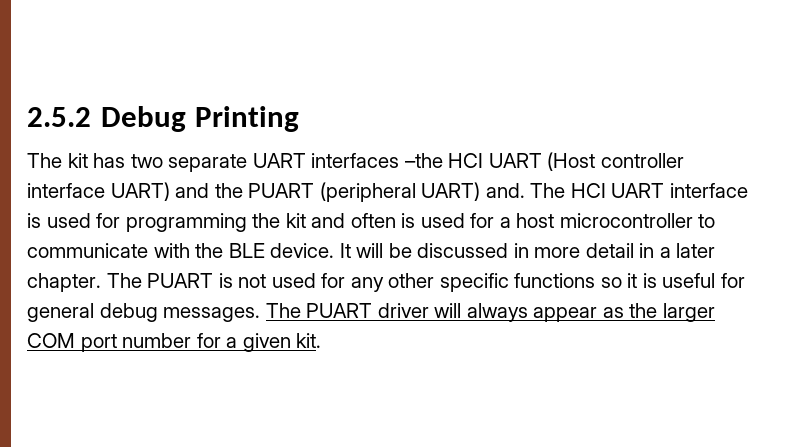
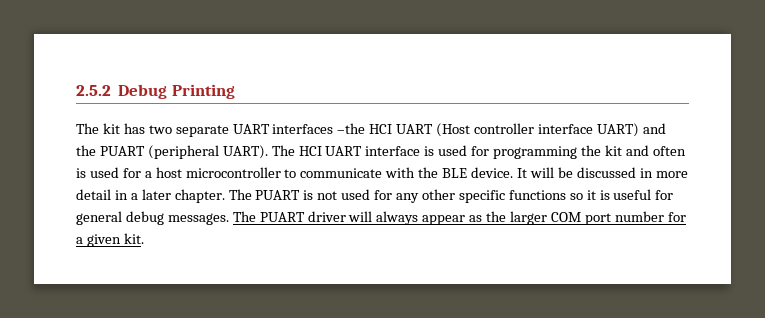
- The kit has two separate UART interfaces –the HCI UART (Host controller interface UART) and the PUART (peripheral UART) and.
+ The kit has two separate UART interfaces –the HCI UART (Host controller interface UART) and the PUART (peripheral UART).

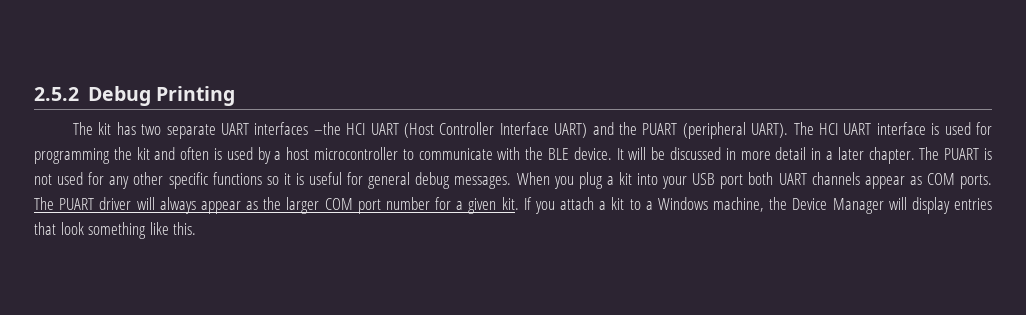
- The kit has two separate UART interfaces –the HCI UART (Host controller interface UART) and the PUART (peripheral UART).
+ The kit has two separate UART interfaces –the HCI UART (Host Controller Interface UART) and the PUART (peripheral UART).
- The HCI UART interface is used for programming the kit and often is used for a host microcontroller to communicate with the BLE device.
+ The HCI UART interface is used for programming the kit and often is used by a host microcontroller to communicate with the BLE device.
+ When you plug a kit into your USB port both UART channels appear as COM ports.
+ If you attach a kit to a Windows machine, the Device Manager will display entries that look something like this.

